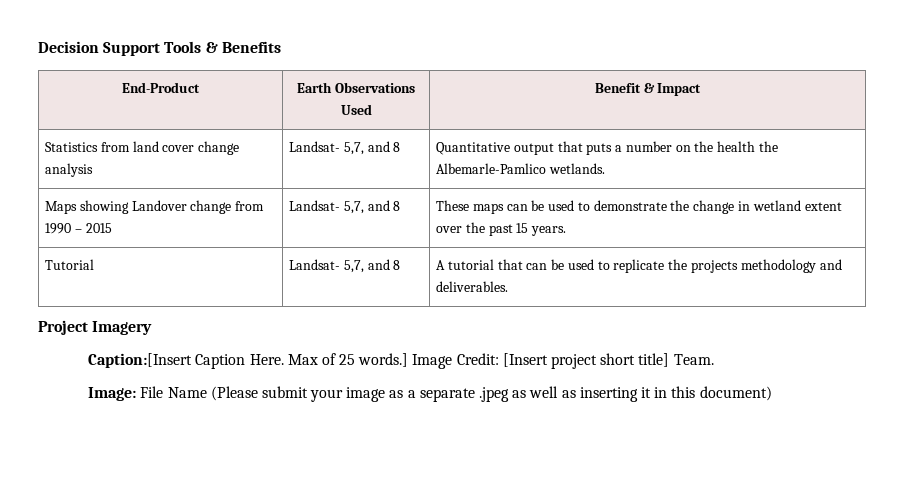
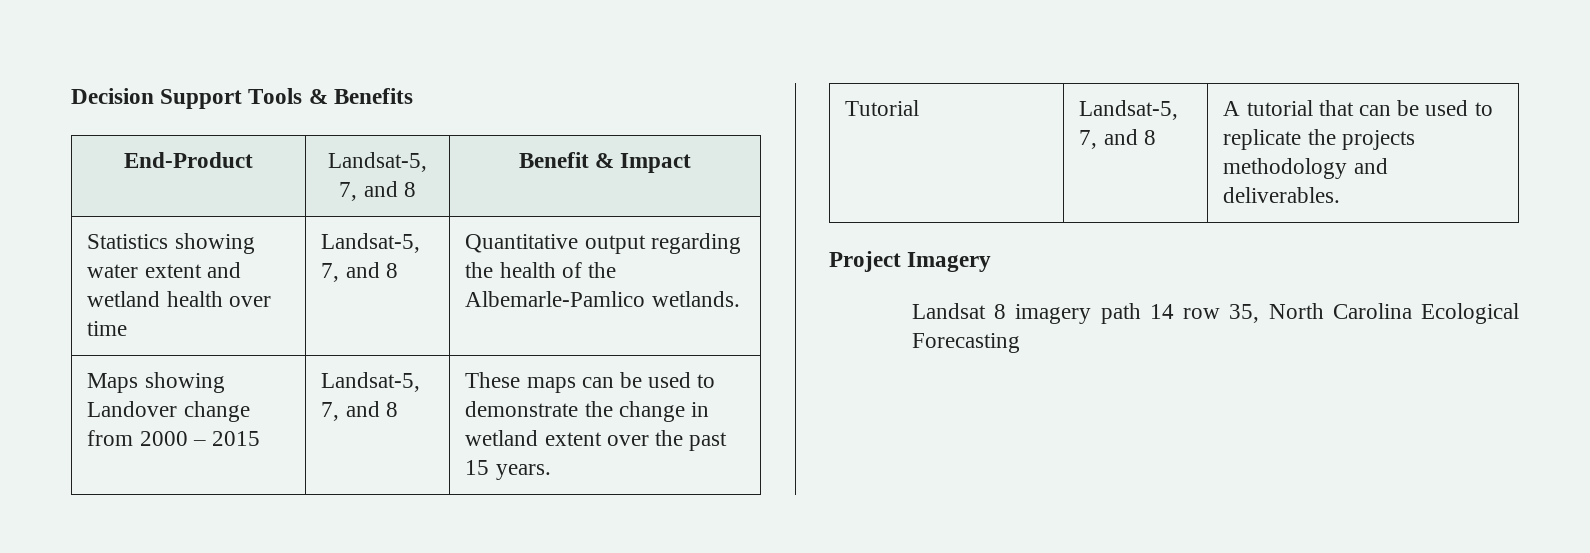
- End-Product | Earth Observations Used | Benefit & Impact
+ End-Product | Landsat-5, 7, and 8 | Benefit & Impact
- Statistics from land cover change analysis | Landsat- 5,7, and 8 | Quantitative output that puts a number on the health the Albemarle-Pamlico wetlands.
+ Statistics showing water extent and wetland health over time | Landsat-5, 7, and 8 | Quantitative output regarding the health of the Albemarle-Pamlico wetlands.
- Maps showing Landover change from 1990 – 2015 | Landsat- 5,7, and 8 | These maps can be used to demonstrate the change in wetland extent over the past 15 years.
+ Maps showing Landover change from 2000 – 2015 | Landsat-5, 7, and 8 | These maps can be used to demonstrate the change in wetland extent over the past 15 years.
- Tutorial | Landsat- 5,7, and 8 | A tutorial that can be used to replicate the projects methodology and deliverables.
+ Tutorial | Landsat-5, 7, and 8 | A tutorial that can be used to replicate the projects methodology and deliverables.
- Caption:[Insert Caption Here. Max of 25 words.] Image Credit: [Insert project short title] Team.
- Image: File Name (Please submit your image as a separate .jpeg as well as inserting it in this document)
+ Landsat 8 imagery path 14 row 35, North Carolina Ecological Forecasting

